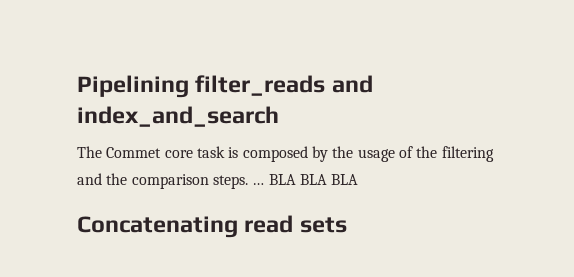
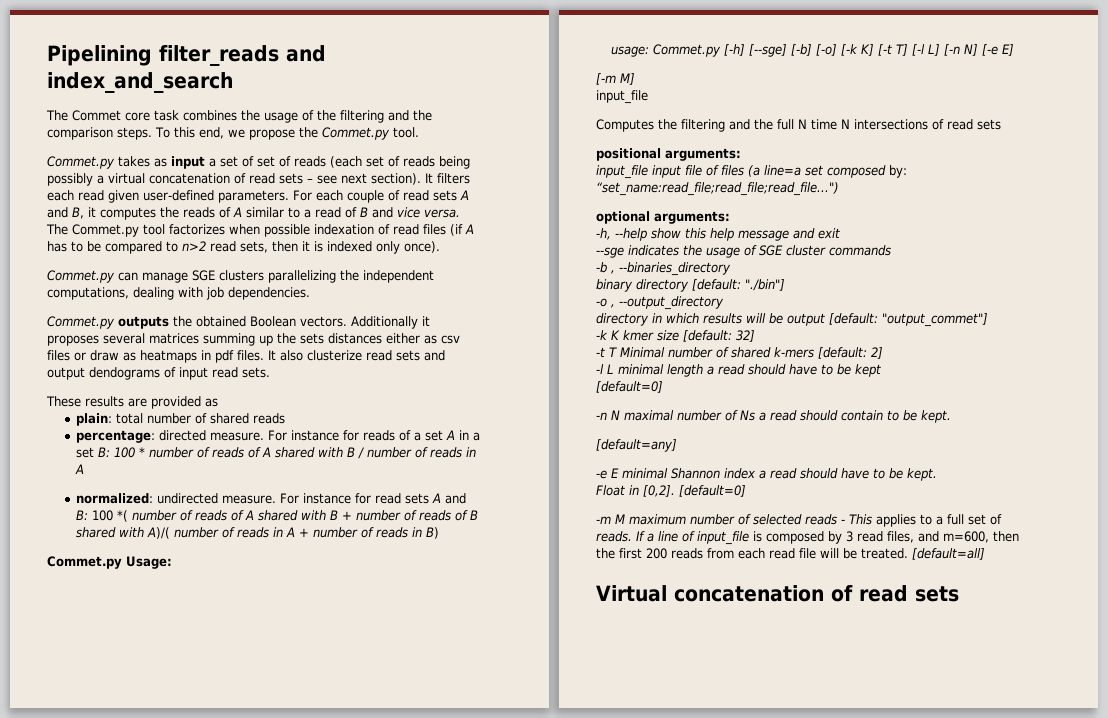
- The Commet core task is composed by the usage of the filtering and the comparison steps.
+ The Commet core task combines the usage of the filtering and the comparison steps.
- … BLA BLA BLA
- Concatenating read sets
+ To this end, we propose the Commet.py tool.
+ Commet.py takes as input a set of set of reads (each set of reads being possibly a virtual concatenation of read sets – see next section). It filters each read given user-defined parameters. For each couple of read sets A and B, it computes the reads of A similar to a read of B and vice versa. The Commet.py tool factorizes when possible indexation of read files (if A has to be compared to n>2 read sets, then it is indexed only once).
+ Commet.py can manage SGE clusters parallelizing the independent computations, dealing with job dependencies.
+ Commet.py outputs the obtained Boolean vectors. Additionally it proposes several matrices summing up the sets distances either as csv files or draw as heatmaps in pdf files. It also clusterize read sets and output dendograms of input read sets.
+ These results are provided as
+ plain: total number of shared reads
+ percentage: directed measure. For instance for reads of a set A in a set B: 100 * number of reads of A shared with B / number of reads in A
+ normalized: undirected measure. For instance for read sets A and B: 100 *( number of reads of A shared with B + number of reads of B shared with A)/( number of reads in A + number of reads in B)
+ Commet.py Usage:
+ usage: Commet.py [-h] [--sge] [-b] [-o] [-k K] [-t T] [-l L] [-n N] [-e E]
+ [-m M]
+ input_file
+ Computes the filtering and the full N time N intersections of read sets
+ positional arguments:
+ input_file input file of files (a line=a set composed by: “set_name:read_file;read_file;read_file...")
+ optional arguments:
+ -h, --help show this help message and exit
+ --sge indicates the usage of SGE cluster commands
+ -b , --binaries_directory
+ binary directory [default: "./bin"]
+ -o , --output_directory
+ directory in which results will be output [default: "output_commet"]
+ -k K kmer size [default: 32]
+ -t T Minimal number of shared k-mers [default: 2]
+ -l L minimal length a read should have to be kept
+ [default=0]
+ -n N maximal number of Ns a read should contain to be kept.
+ [default=any]
+ -e E minimal Shannon index a read should have to be kept.
+ Float in [0,2]. [default=0]
+ -m M maximum number of selected reads - This applies to a full set of reads. If a line of input_file is composed by 3 read files, and m=600, then the first 200 reads from each read file will be treated. [default=all]
+ Virtual concatenation of read sets

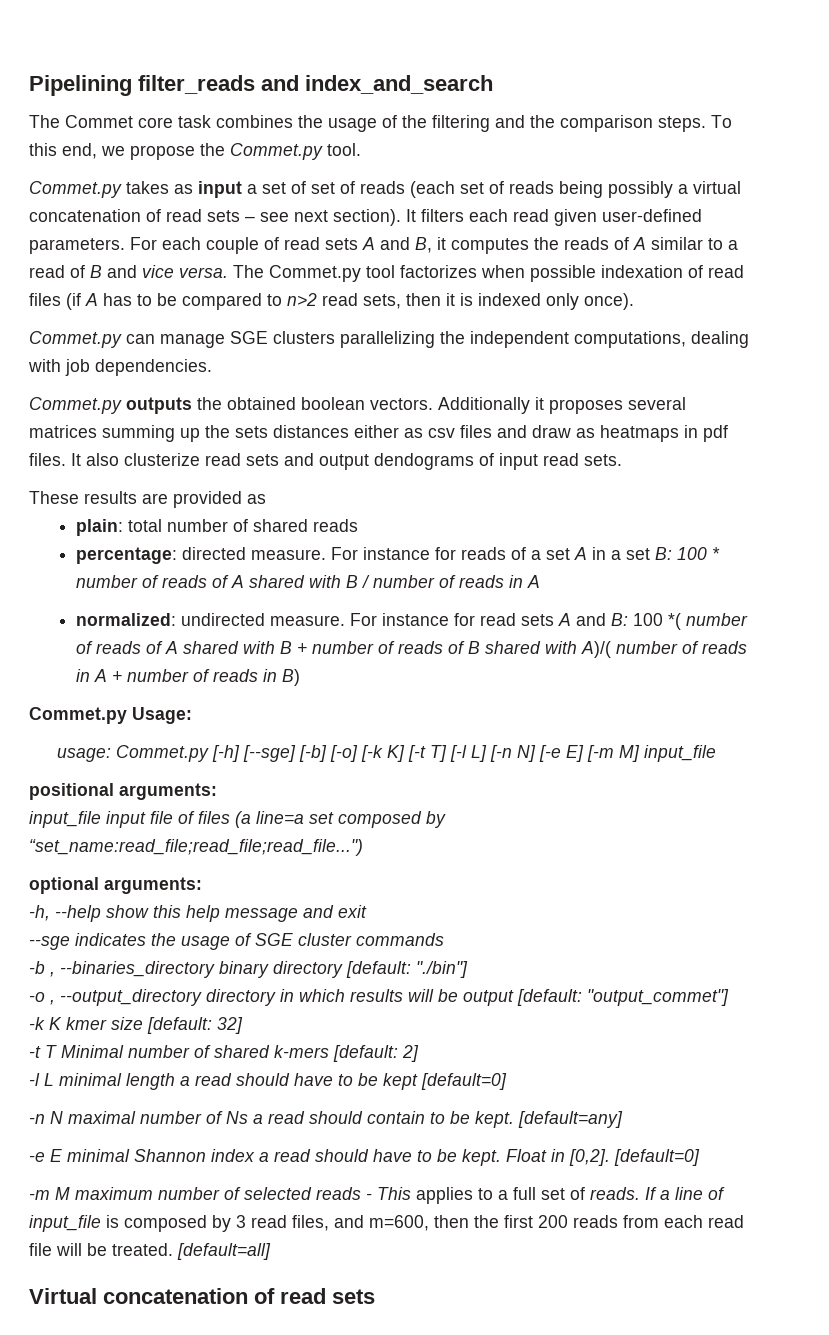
- Commet.py outputs the obtained Boolean vectors.
+ Commet.py outputs the obtained boolean vectors.
- Additionally it proposes several matrices summing up the sets distances either as csv files or draw as heatmaps in pdf files.
+ Additionally it proposes several matrices summing up the sets distances either as csv files and draw as heatmaps in pdf files.
- usage: Commet.py [-h] [--sge] [-b] [-o] [-k K] [-t T] [-l L] [-n N] [-e E]
- [-m M]
- input_file
- Computes the filtering and the full N time N intersections of read sets
+ usage: Commet.py [-h] [--sge] [-b] [-o] [-k K] [-t T] [-l L] [-n N] [-e E] [-m M] input_file
- input_file input file of files (a line=a set composed by: “set_name:read_file;read_file;read_file...")
+ input_file input file of files (a line=a set composed by “set_name:read_file;read_file;read_file...")
- -b , --binaries_directory
- binary directory [default: "./bin"]
+ -b , --binaries_directory binary directory [default: "./bin"]
- -o , --output_directory
- directory in which results will be output [default: "output_commet"]
+ -o , --output_directory directory in which results will be output [default: "output_commet"]
- -l L minimal length a read should have to be kept
- [default=0]
+ -l L minimal length a read should have to be kept [default=0]
- -n N maximal number of Ns a read should contain to be kept.
- [default=any]
+ -n N maximal number of Ns a read should contain to be kept. [default=any]
- -e E minimal Shannon index a read should have to be kept.
- Float in [0,2].
+ -e E minimal Shannon index a read should have to be kept. Float in [0,2].

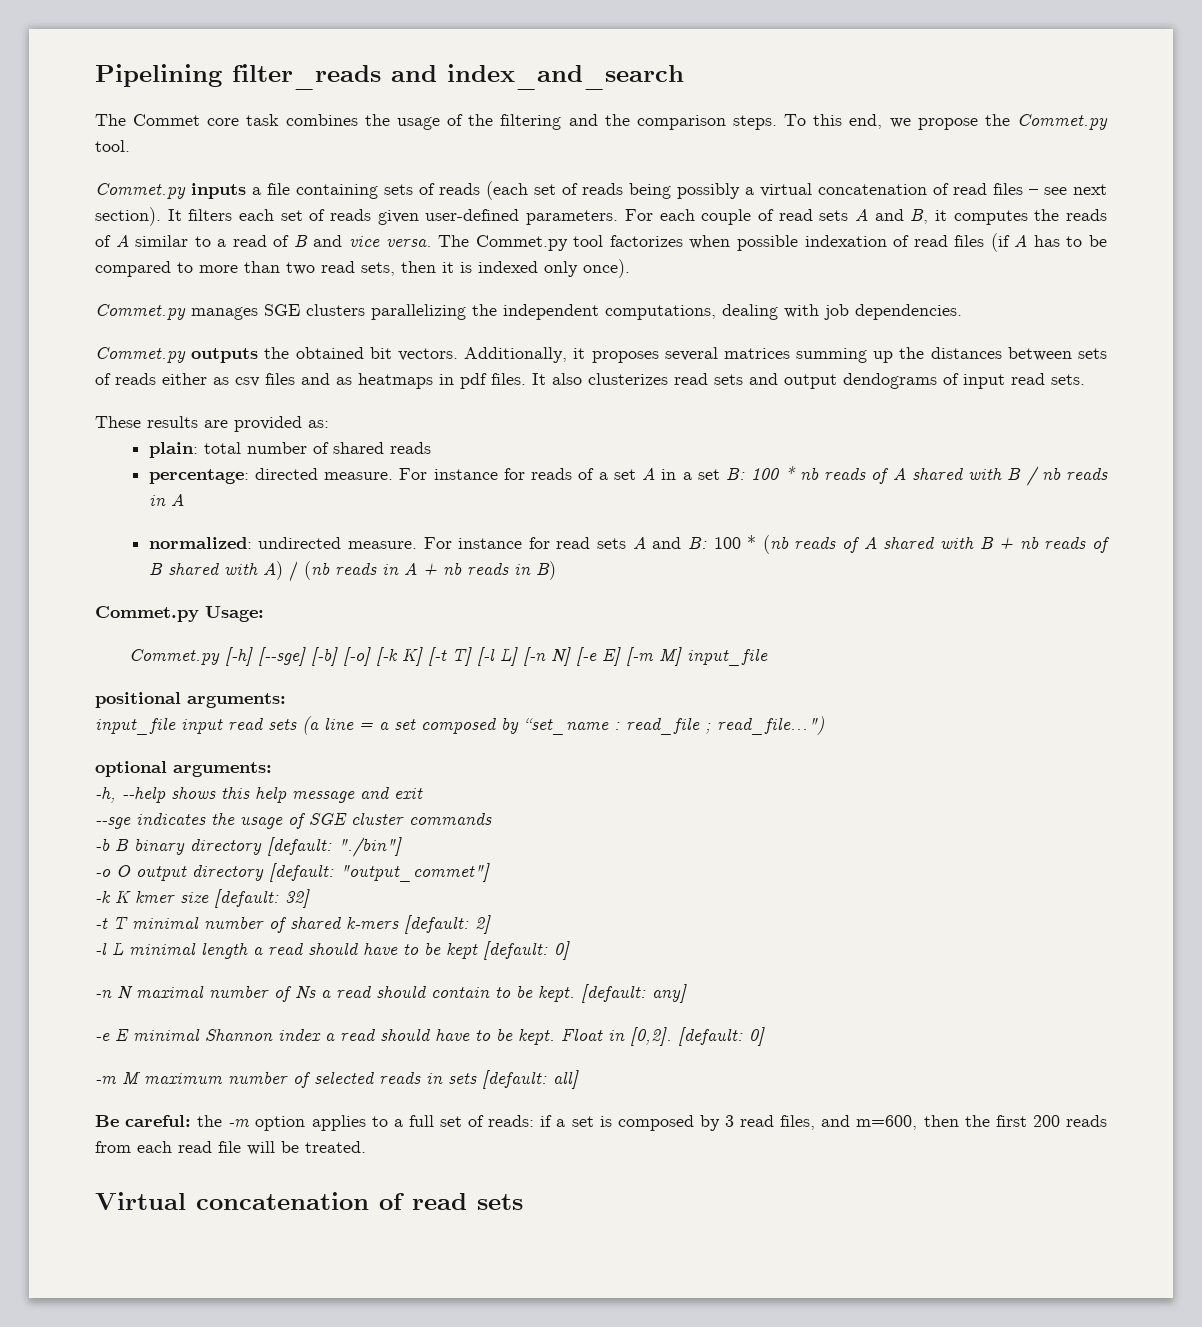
- Commet.py takes as input a set of set of reads (each set of reads being possibly a virtual concatenation of read sets – see next section).
+ Commet.py inputs a file containing sets of reads (each set of reads being possibly a virtual concatenation of read files – see next section).
- It filters each read given user-defined parameters.
+ It filters each set of reads given user-defined parameters.
- The Commet.py tool factorizes when possible indexation of read files (if A has to be compared to n>2 read sets, then it is indexed only once).
+ The Commet.py tool factorizes when possible indexation of read files (if A has to be compared to more than two read sets, then it is indexed only once).
- Commet.py can manage SGE clusters parallelizing the independent computations, dealing with job dependencies.
+ Commet.py manages SGE clusters parallelizing the independent computations, dealing with job dependencies.
- Commet.py outputs the obtained boolean vectors. Additionally it proposes several matrices summing up the sets distances either as csv files and draw as heatmaps in pdf files.
+ Commet.py outputs the obtained bit vectors. Additionally, it proposes several matrices summing up the distances between sets of reads either as csv files and as heatmaps in pdf files.
- It also clusterize read sets and output dendograms of input read sets.
+ It also clusterizes read sets and output dendograms of input read sets.
- These results are provided as
+ These results are provided as:
- For instance for reads of a set A in a set B: 100 * number of reads of A shared with B / number of reads in A
+ For instance for reads of a set A in a set B: 100 * nb reads of A shared with B / nb reads in A
- For instance for read sets A and B: 100 *( number of reads of A shared with B + number of reads of B shared with A)/( number of reads in A + number of reads in B)
+ For instance for read sets A and B: 100 * (nb reads of A shared with B + nb reads of B shared with A) / (nb reads in A + nb reads in B)
- usage: Commet.py [-h] [--sge] [-b] [-o] [-k K] [-t T] [-l L] [-n N] [-e E] [-m M] input_file
+ Commet.py [-h] [--sge] [-b] [-o] [-k K] [-t T] [-l L] [-n N] [-e E] [-m M] input_file
- input_file input file of files (a line=a set composed by “set_name:read_file;read_file;read_file...")
+ input_file input read sets (a line = a set composed by “set_name : read_file ; read_file...")
- -h, --help show this help message and exit
+ -h, --help shows this help message and exit
- -b , --binaries_directory binary directory [default: "./bin"]
+ -b B binary directory [default: "./bin"]
- -o , --output_directory directory in which results will be output [default: "output_commet"]
+ -o O output directory [default: "output_commet"]
- -t T Minimal number of shared k-mers [default: 2]
+ -t T minimal number of shared k-mers [default: 2]
- -l L minimal length a read should have to be kept [default=0]
+ -l L minimal length a read should have to be kept [default: 0]
- [default=any]
+ [default: any]
- Float in [0,2]. [default=0]
+ Float in [0,2]. [default: 0]
- -m M maximum number of selected reads - This applies to a full set of reads. If a line of input_file is composed by 3 read files, and m=600, then the first 200 reads from each read file will be treated. [default=all]
+ -m M maximum number of selected reads in sets [default: all]
+ Be careful: the -m option applies to a full set of reads: if a set is composed by 3 read files, and m=600, then the first 200 reads from each read file will be treated.

